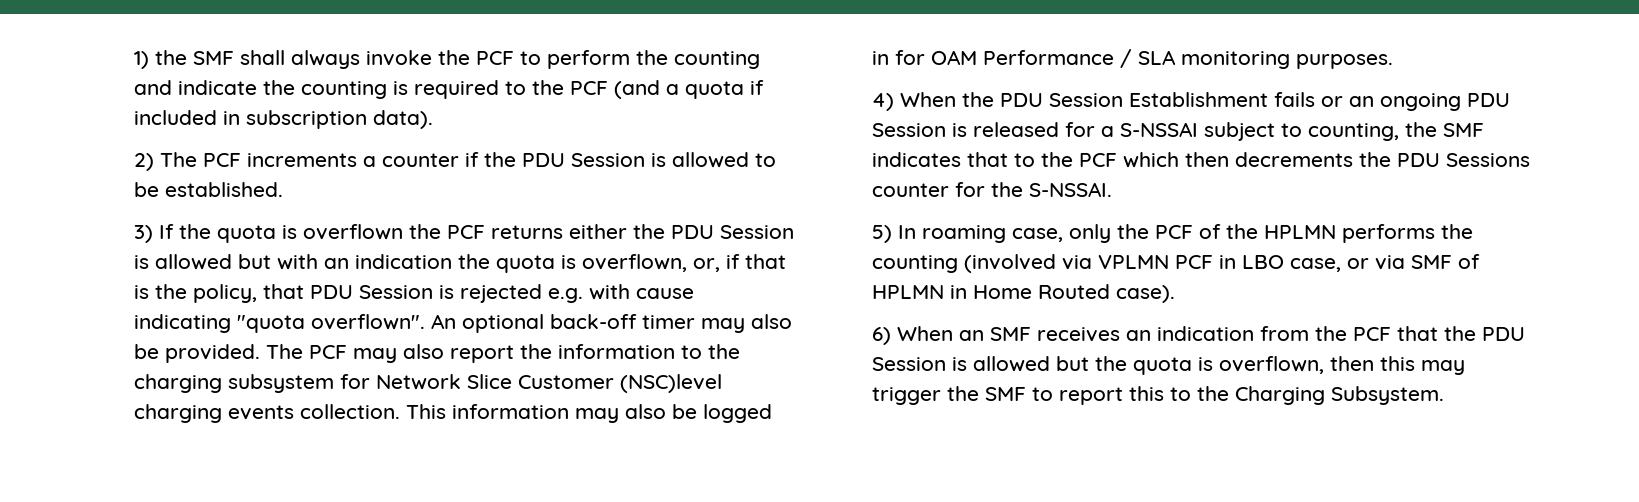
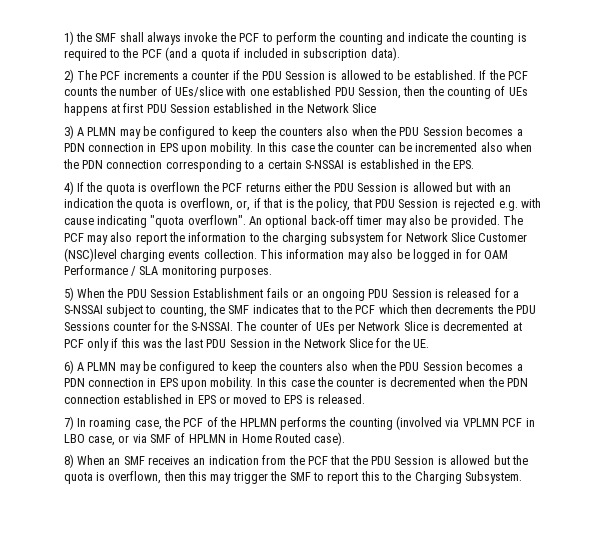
- 2) The PCF increments a counter if the PDU Session is allowed to be established.
- 3) If the quota is overflown the PCF returns either the PDU Session is allowed but with an indication the quota is overflown, or, if that is the policy, that PDU Session is rejected e.g. with cause indicating "quota overflown".
+ 2) The PCF increments a counter if the PDU Session is allowed to be established. If the PCF counts the number of UEs/slice with one established PDU Session, then the counting of UEs happens at first PDU Session established in the Network Slice
+ 3) A PLMN may be configured to keep the counters also when the PDU Session becomes a PDN connection in EPS upon mobility. In this case the counter can be incremented also when the PDN connection corresponding to a certain S-NSSAI is established in the EPS.
+ 4) If the quota is overflown the PCF returns either the PDU Session is allowed but with an indication the quota is overflown, or, if that is the policy, that PDU Session is rejected e.g. with cause indicating "quota overflown".
- 4) When the PDU Session Establishment fails or an ongoing PDU Session is released for a S-NSSAI subject to counting, the SMF indicates that to the PCF which then decrements the PDU Sessions counter for the S-NSSAI.
- 5) In roaming case, only the PCF of the HPLMN performs the counting (involved via VPLMN PCF in LBO case, or via SMF of HPLMN in Home Routed case).
+ 5) When the PDU Session Establishment fails or an ongoing PDU Session is released for a S-NSSAI subject to counting, the SMF indicates that to the PCF which then decrements the PDU Sessions counter for the S-NSSAI. The counter of UEs per Network Slice is decremented at PCF only if this was the last PDU Session in the Network Slice for the UE.
+ 6) A PLMN may be configured to keep the counters also when the PDU Session becomes a PDN connection in EPS upon mobility. In this case the counter is decremented when the PDN connection established in EPS or moved to EPS is released.
+ 7) In roaming case, the PCF of the HPLMN performs the counting (involved via VPLMN PCF in LBO case, or via SMF of HPLMN in Home Routed case).
- 6) When an SMF receives an indication from the PCF that the PDU Session is allowed but the quota is overflown, then this may trigger the SMF to report this to the Charging Subsystem.
+ 8) When an SMF receives an indication from the PCF that the PDU Session is allowed but the quota is overflown, then this may trigger the SMF to report this to the Charging Subsystem.

